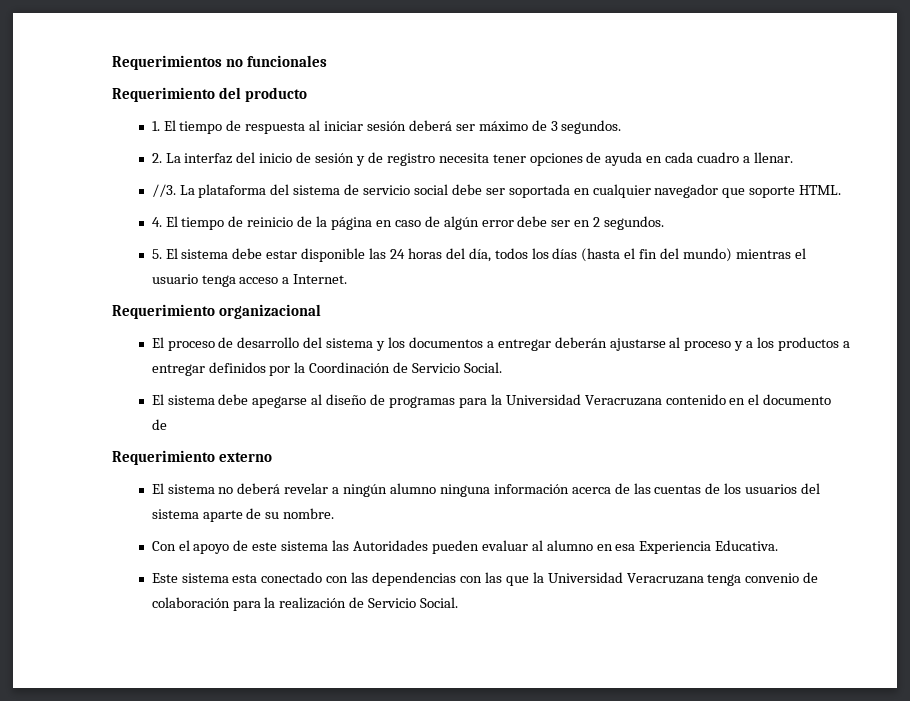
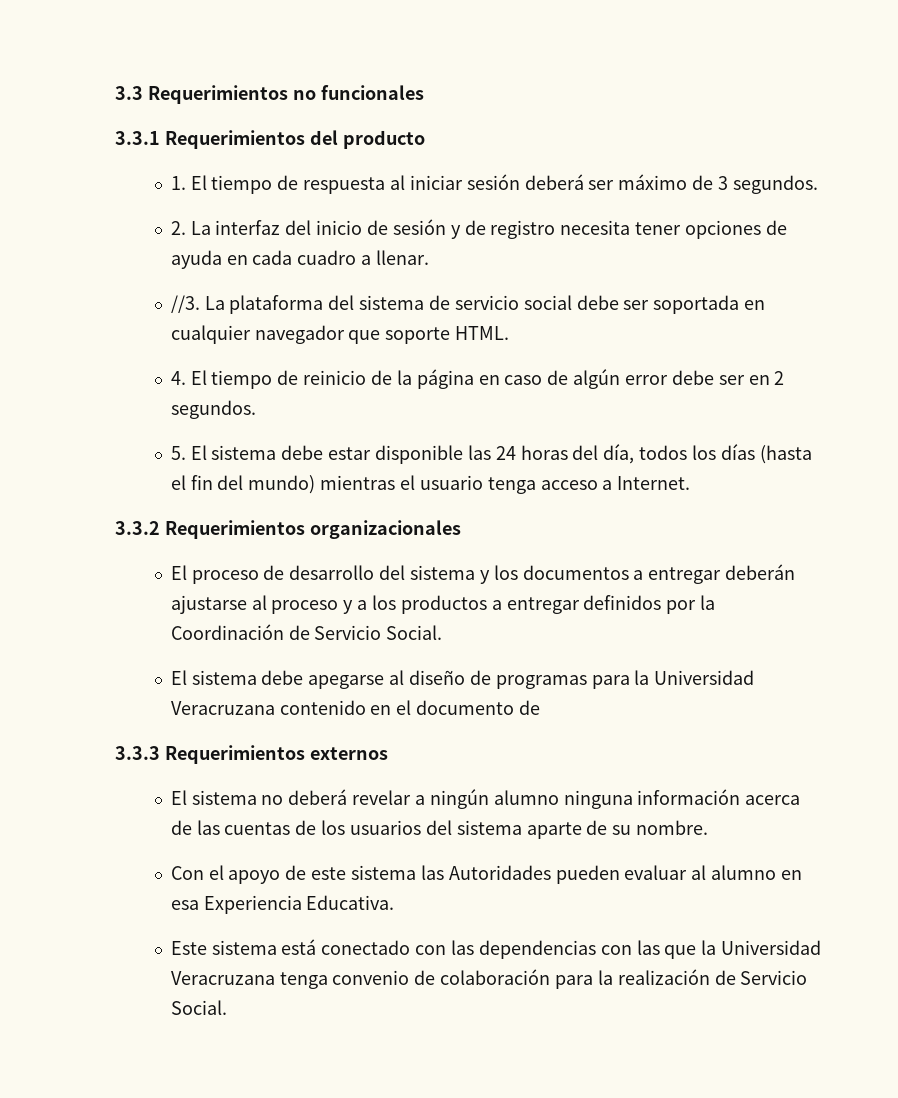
- Requerimientos no funcionales
+ 3.3 Requerimientos no funcionales
- Requerimiento del producto
+ 3.3.1 Requerimientos del producto
- Requerimiento organizacional
+ 3.3.2 Requerimientos organizacionales
- Requerimiento externo
+ 3.3.3 Requerimientos externos
- Este sistema esta conectado con las dependencias con las que la Universidad Veracruzana tenga convenio de colaboración para la realización de Servicio Social.
+ Este sistema está conectado con las dependencias con las que la Universidad Veracruzana tenga convenio de colaboración para la realización de Servicio Social.

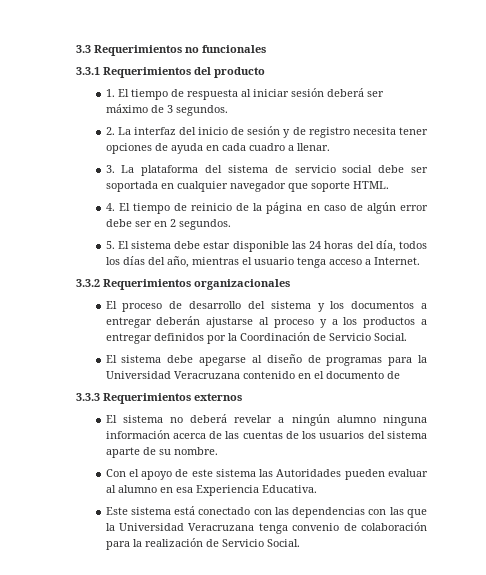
- //3. La plataforma del sistema de servicio social debe ser soportada en cualquier navegador que soporte HTML.
+ 3. La plataforma del sistema de servicio social debe ser soportada en cualquier navegador que soporte HTML.
- 5. El sistema debe estar disponible las 24 horas del día, todos los días (hasta el fin del mundo) mientras el usuario tenga acceso a Internet.
+ 5. El sistema debe estar disponible las 24 horas del día, todos los días del año, mientras el usuario tenga acceso a Internet.

